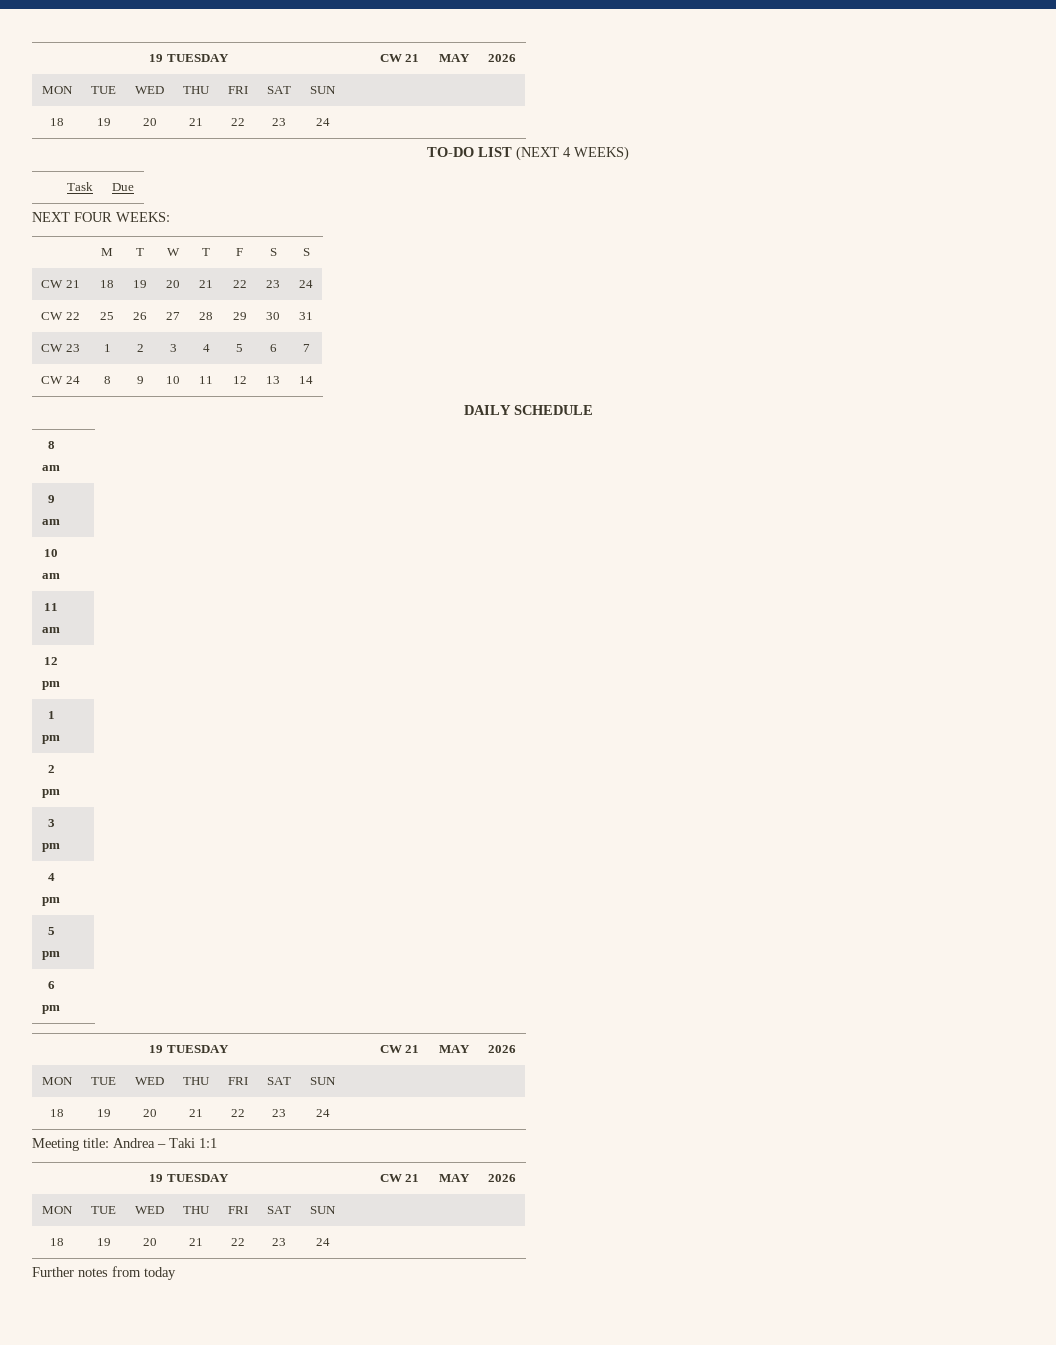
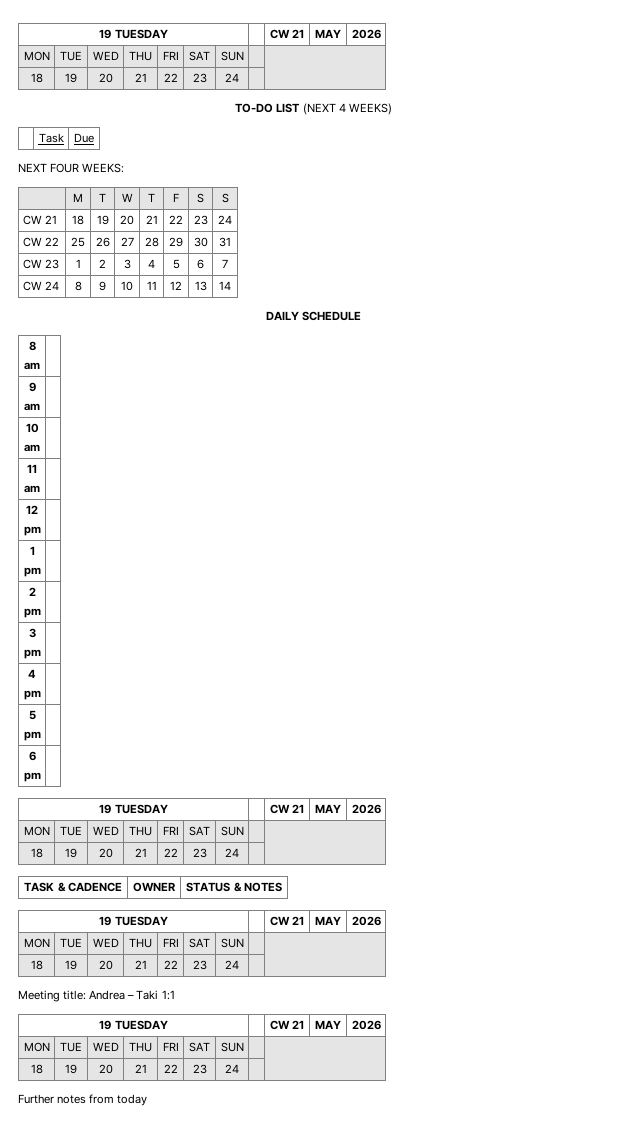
+ TASK & CADENCE | OWNER | STATUS & NOTES
+ 19 TUESDAY | | CW 21 | MAY | 2026
+ MON | TUE | WED | THU | FRI | SAT | SUN | |
+ 18 | 19 | 20 | 21 | 22 | 23 | 24 | |

